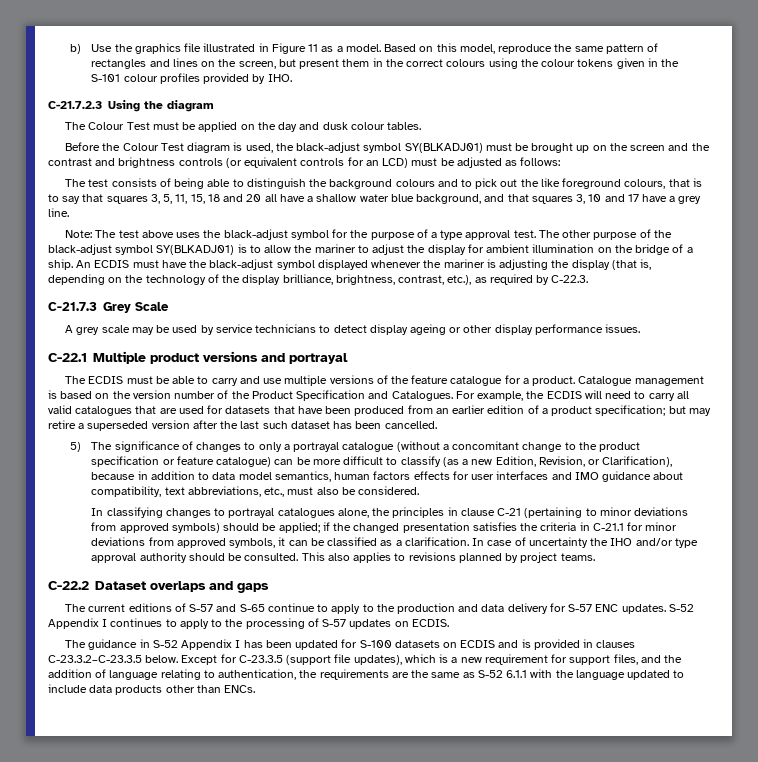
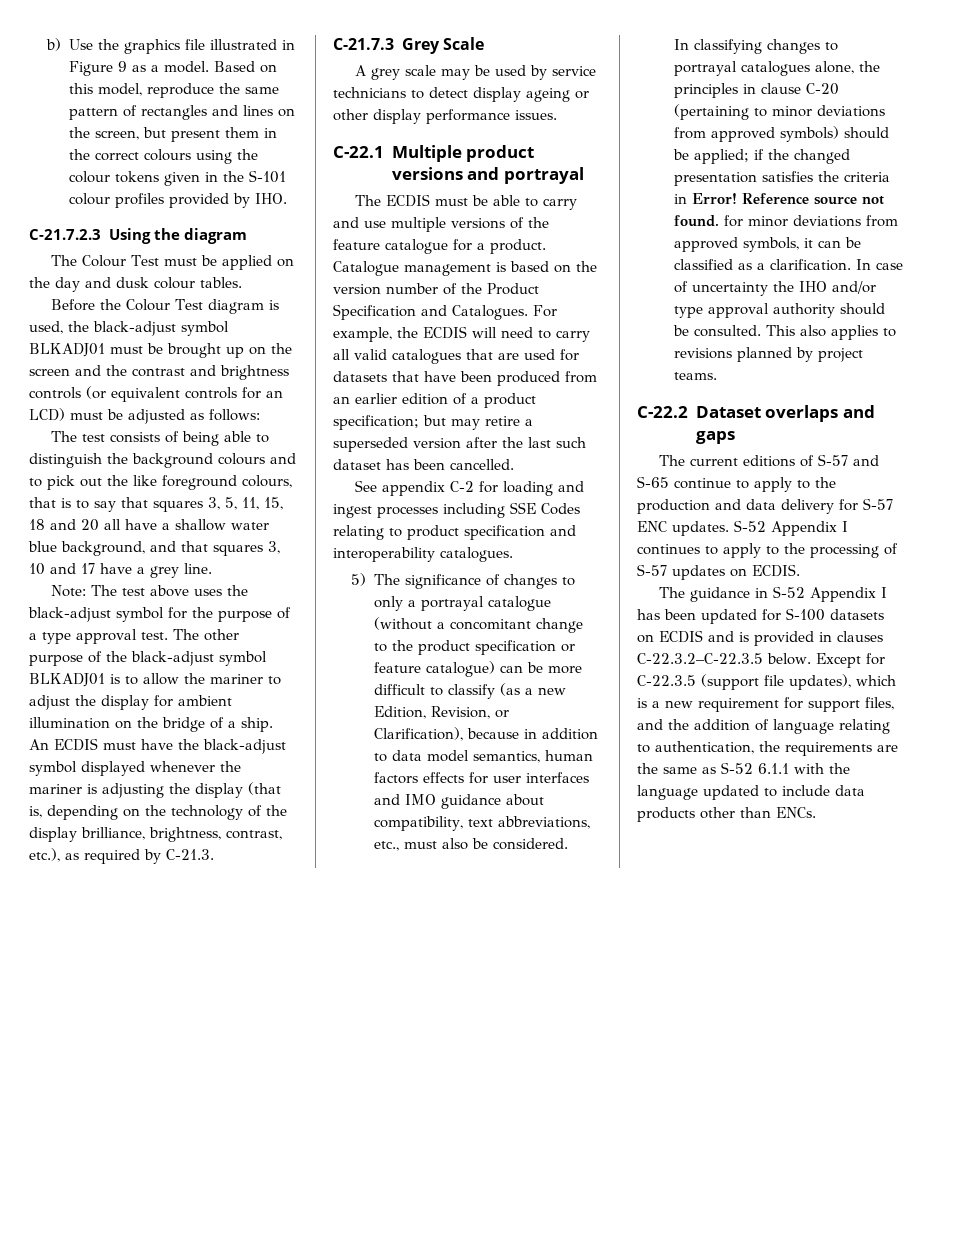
- b) Use the graphics file illustrated in Figure 11 as a model.
+ b) Use the graphics file illustrated in Figure 9 as a model.
- Before the Colour Test diagram is used, the black-adjust symbol SY(BLKADJ01) must be brought up on the screen and the contrast and brightness controls (or equivalent controls for an LCD) must be adjusted as follows:
+ Before the Colour Test diagram is used, the black-adjust symbol BLKADJ01 must be brought up on the screen and the contrast and brightness controls (or equivalent controls for an LCD) must be adjusted as follows:
- The other purpose of the black-adjust symbol SY(BLKADJ01) is to allow the mariner to adjust the display for ambient illumination on the bridge of a ship.
+ The other purpose of the black-adjust symbol BLKADJ01 is to allow the mariner to adjust the display for ambient illumination on the bridge of a ship.
- An ECDIS must have the black-adjust symbol displayed whenever the mariner is adjusting the display (that is, depending on the technology of the display brilliance, brightness, contrast, etc.), as required by C-22.3.
+ An ECDIS must have the black-adjust symbol displayed whenever the mariner is adjusting the display (that is, depending on the technology of the display brilliance, brightness, contrast, etc.), as required by C-21.3.
+ See appendix C-2 for loading and ingest processes including SSE Codes relating to product specification and interoperability catalogues.
- In classifying changes to portrayal catalogues alone, the principles in clause C-21 (pertaining to minor deviations from approved symbols) should be applied; if the changed presentation satisfies the criteria in C-21.1 for minor deviations from approved symbols, it can be classified as a clarification.
+ In classifying changes to portrayal catalogues alone, the principles in clause C-20 (pertaining to minor deviations from approved symbols) should be applied; if the changed presentation satisfies the criteria in Error! Reference source not found. for minor deviations from approved symbols, it can be classified as a clarification.
- The guidance in S-52 Appendix I has been updated for S-100 datasets on ECDIS and is provided in clauses C-23.3.2–C-23.3.5 below.
+ The guidance in S-52 Appendix I has been updated for S-100 datasets on ECDIS and is provided in clauses C-22.3.2–C-22.3.5 below.
- Except for C-23.3.5 (support file updates), which is a new requirement for support files, and the addition of language relating to authentication, the requirements are the same as S-52 6.1.1 with the language updated to include data products other than ENCs.
+ Except for C-22.3.5 (support file updates), which is a new requirement for support files, and the addition of language relating to authentication, the requirements are the same as S-52 6.1.1 with the language updated to include data products other than ENCs.

